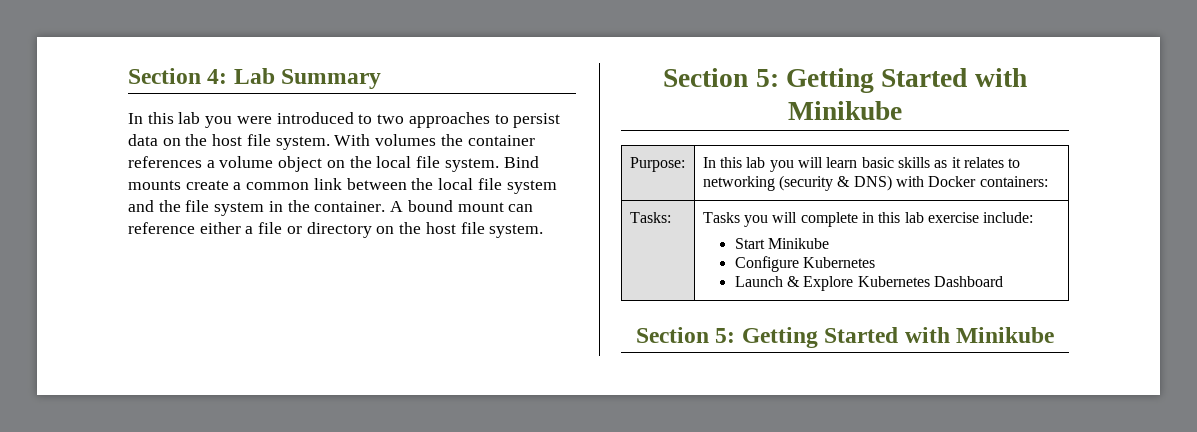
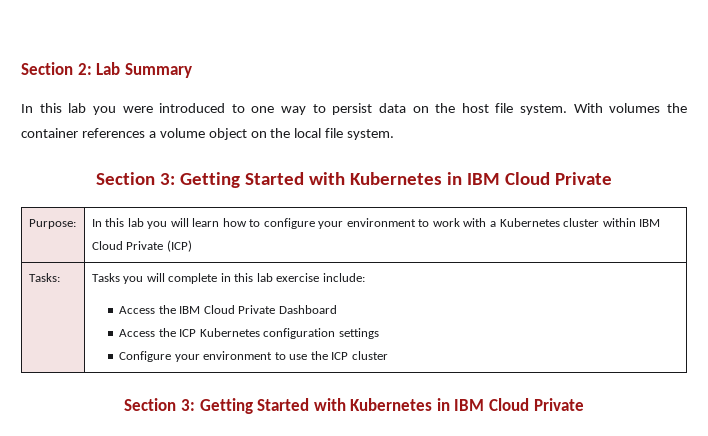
- Section 4: Lab Summary
+ Section 2: Lab Summary
- In this lab you were introduced to two approaches to persist data on the host file system.
+ In this lab you were introduced to one way to persist data on the host file system.
- With volumes the container references a volume object on the local file system. Bind mounts create a common link between the local file system and the file system in the container. A bound mount can reference either a file or directory on the host file system.
- Section 5: Getting Started with Minikube
+ With volumes the container references a volume object on the local file system.
+ Section 3: Getting Started with Kubernetes in IBM Cloud Private
- Purpose: | In this lab you will learn basic skills as it relates to networking (security & DNS) with Docker containers:
+ Purpose: | In this lab you will learn how to configure your environment to work with a Kubernetes cluster within IBM Cloud Private (ICP)
  Tasks: | Tasks you will complete in this lab exercise include:
- Start Minikube
- Configure Kubernetes
- Launch & Explore Kubernetes Dashboard
- Section 5: Getting Started with Minikube
+ Access the IBM Cloud Private Dashboard
+ Access the ICP Kubernetes configuration settings
+ Configure your environment to use the ICP cluster
+ Section 3: Getting Started with Kubernetes in IBM Cloud Private

